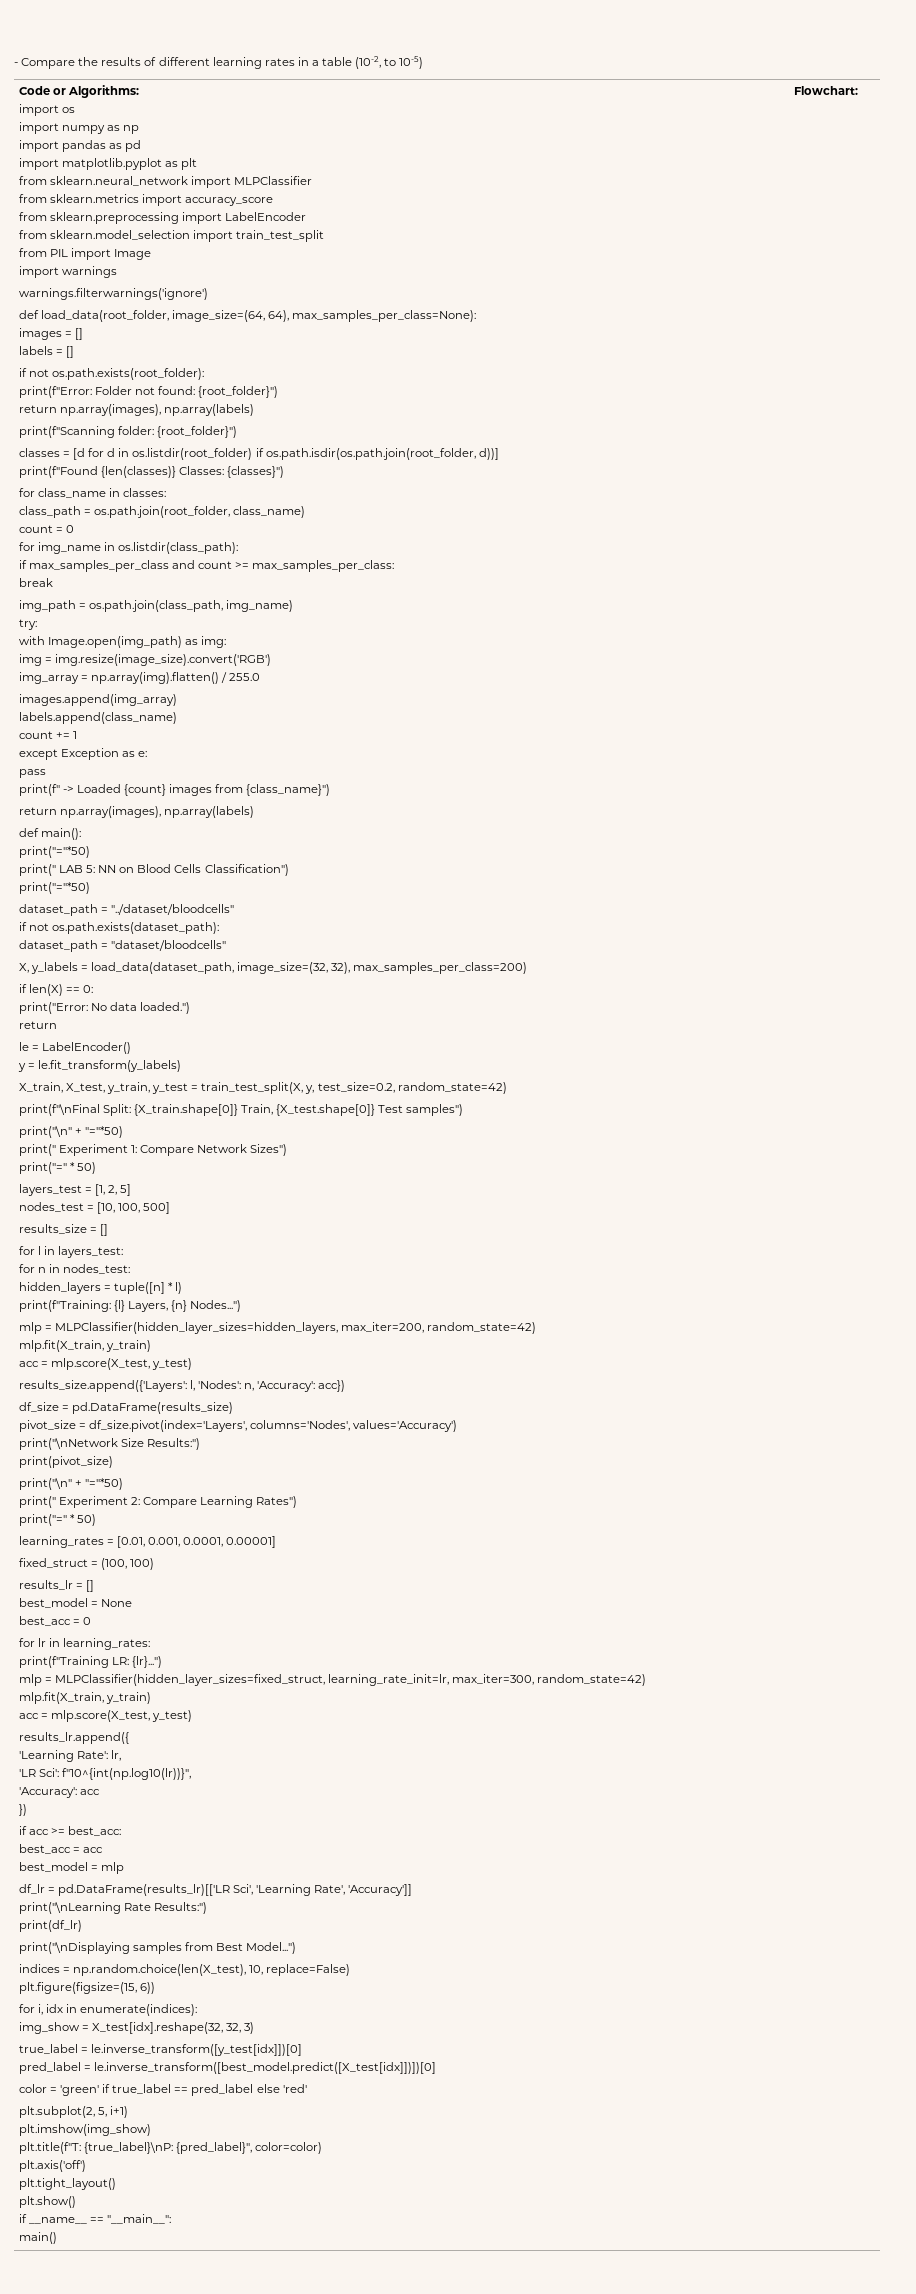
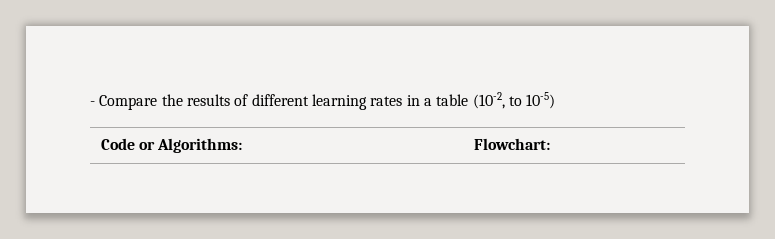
- import os
- import numpy as np
- import pandas as pd
- import matplotlib.pyplot as plt
- from sklearn.neural_network import MLPClassifier
- from sklearn.metrics import accuracy_score
- from sklearn.preprocessing import LabelEncoder
- from sklearn.model_selection import train_test_split
- from PIL import Image
- import warnings
- warnings.filterwarnings('ignore')
- def load_data(root_folder, image_size=(64, 64), max_samples_per_class=None):
- images = []
- labels = []
- if not os.path.exists(root_folder):
- print(f"Error: Folder not found: {root_folder}")
- return np.array(images), np.array(labels)
- print(f"Scanning folder: {root_folder}")
- classes = [d for d in os.listdir(root_folder) if os.path.isdir(os.path.join(root_folder, d))]
- print(f"Found {len(classes)} Classes: {classes}")
- for class_name in classes:
- class_path = os.path.join(root_folder, class_name)
- count = 0
- for img_name in os.listdir(class_path):
- if max_samples_per_class and count >= max_samples_per_class:
- break
- img_path = os.path.join(class_path, img_name)
- try:
- with Image.open(img_path) as img:
- img = img.resize(image_size).convert('RGB')
- img_array = np.array(img).flatten() / 255.0
- images.append(img_array)
- labels.append(class_name)
- count += 1
- except Exception as e:
- pass
- print(f" -> Loaded {count} images from {class_name}")
- return np.array(images), np.array(labels)
- def main():
- print("="*50)
- print(" LAB 5: NN on Blood Cells Classification")
- print("="*50)
- dataset_path = "../dataset/bloodcells"
- if not os.path.exists(dataset_path):
- dataset_path = "dataset/bloodcells"
- X, y_labels = load_data(dataset_path, image_size=(32, 32), max_samples_per_class=200)
- if len(X) == 0:
- print("Error: No data loaded.")
- return
- le = LabelEncoder()
- y = le.fit_transform(y_labels)
- X_train, X_test, y_train, y_test = train_test_split(X, y, test_size=0.2, random_state=42)
- print(f"\nFinal Split: {X_train.shape[0]} Train, {X_test.shape[0]} Test samples")
- print("\n" + "="*50)
- print(" Experiment 1: Compare Network Sizes")
- print("=" * 50)
- layers_test = [1, 2, 5]
- nodes_test = [10, 100, 500]
- results_size = []
- for l in layers_test:
- for n in nodes_test:
- hidden_layers = tuple([n] * l)
- print(f"Training: {l} Layers, {n} Nodes...")
- mlp = MLPClassifier(hidden_layer_sizes=hidden_layers, max_iter=200, random_state=42)
- mlp.fit(X_train, y_train)
- acc = mlp.score(X_test, y_test)
- results_size.append({'Layers': l, 'Nodes': n, 'Accuracy': acc})
- df_size = pd.DataFrame(results_size)
- pivot_size = df_size.pivot(index='Layers', columns='Nodes', values='Accuracy')
- print("\nNetwork Size Results:")
- print(pivot_size)
- print("\n" + "="*50)
- print(" Experiment 2: Compare Learning Rates")
- print("=" * 50)
- learning_rates = [0.01, 0.001, 0.0001, 0.00001]
- fixed_struct = (100, 100)
- results_lr = []
- best_model = None
- best_acc = 0
- for lr in learning_rates:
- print(f"Training LR: {lr}...")
- mlp = MLPClassifier(hidden_layer_sizes=fixed_struct, learning_rate_init=lr, max_iter=300, random_state=42)
- mlp.fit(X_train, y_train)
- acc = mlp.score(X_test, y_test)
- results_lr.append({
- 'Learning Rate': lr,
- 'LR Sci': f"10^{int(np.log10(lr))}",
- 'Accuracy': acc
- })
- if acc >= best_acc:
- best_acc = acc
- best_model = mlp
- df_lr = pd.DataFrame(results_lr)[['LR Sci', 'Learning Rate', 'Accuracy']]
- print("\nLearning Rate Results:")
- print(df_lr)
- print("\nDisplaying samples from Best Model...")
- indices = np.random.choice(len(X_test), 10, replace=False)
- plt.figure(figsize=(15, 6))
- for i, idx in enumerate(indices):
- img_show = X_test[idx].reshape(32, 32, 3)
- true_label = le.inverse_transform([y_test[idx]])[0]
- pred_label = le.inverse_transform([best_model.predict([X_test[idx]])])[0]
- color = 'green' if true_label == pred_label else 'red'
- plt.subplot(2, 5, i+1)
- plt.imshow(img_show)
- plt.title(f"T: {true_label}\nP: {pred_label}", color=color)
- plt.axis('off')
- plt.tight_layout()
- plt.show()
- if __name__ == "__main__":
- main()

